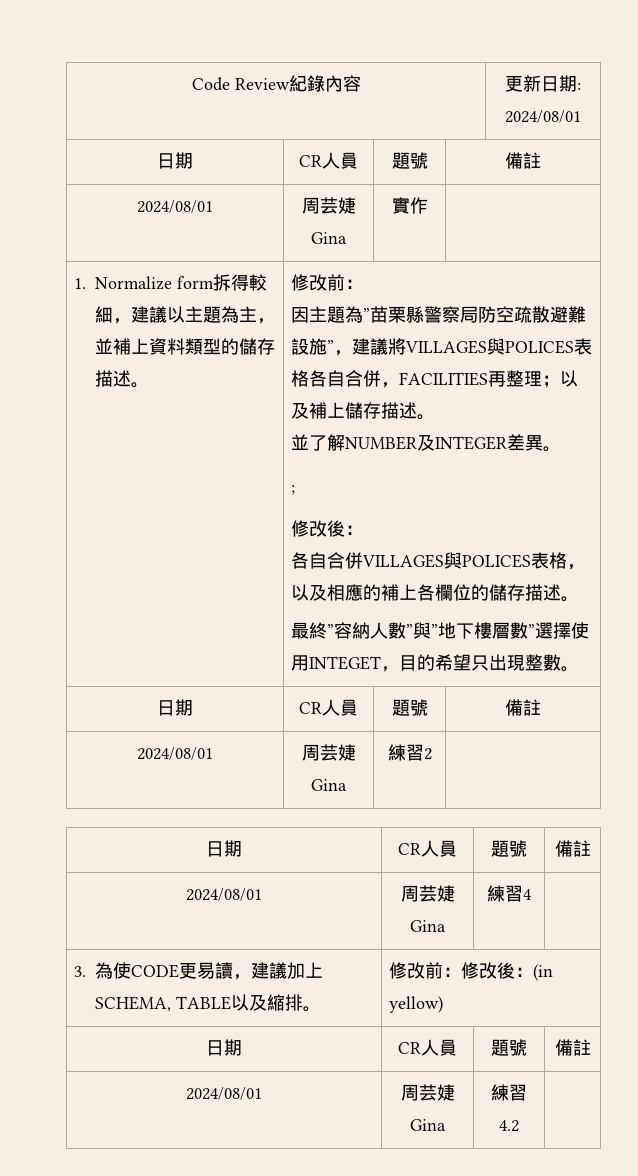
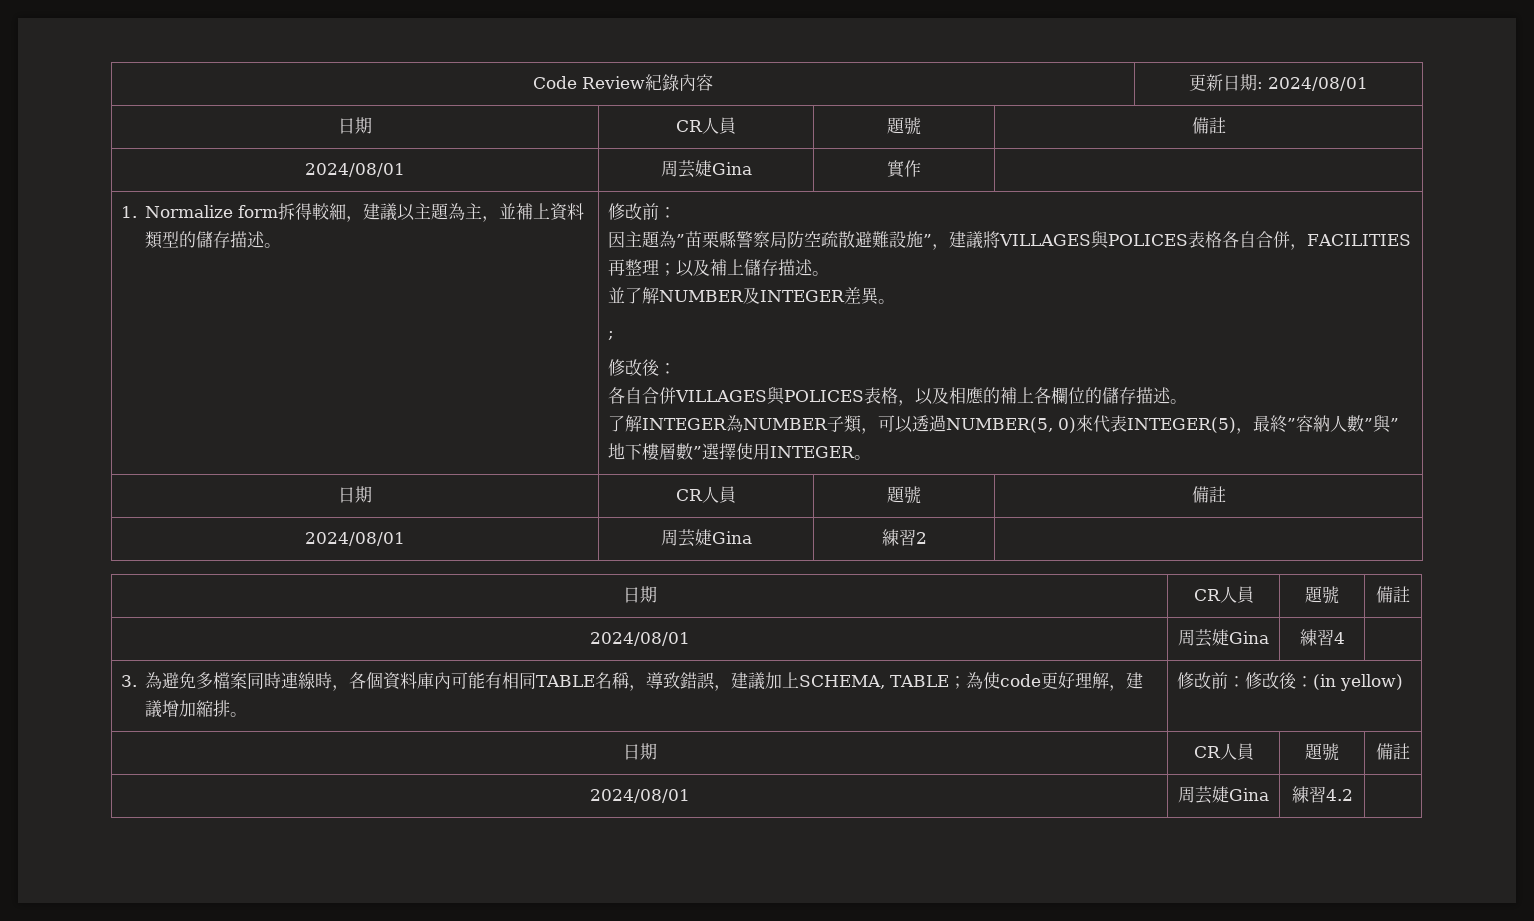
- 最終”容納人數”與”地下樓層數”選擇使用INTEGET，目的希望只出現整數。
+ 了解INTEGER為NUMBER子類，可以透過NUMBER(5, 0)來代表INTEGER(5)，最終”容納人數”與”地下樓層數”選擇使用INTEGER。
- 3.為使CODE更易讀，建議加上SCHEMA, TABLE以及縮排。 | 修改前：修改後：(in yellow)
+ 3.為避免多檔案同時連線時，各個資料庫內可能有相同TABLE名稱，導致錯誤，建議加上SCHEMA, TABLE；為使code更好理解，建議增加縮排。 | 修改前：修改後：(in yellow)

